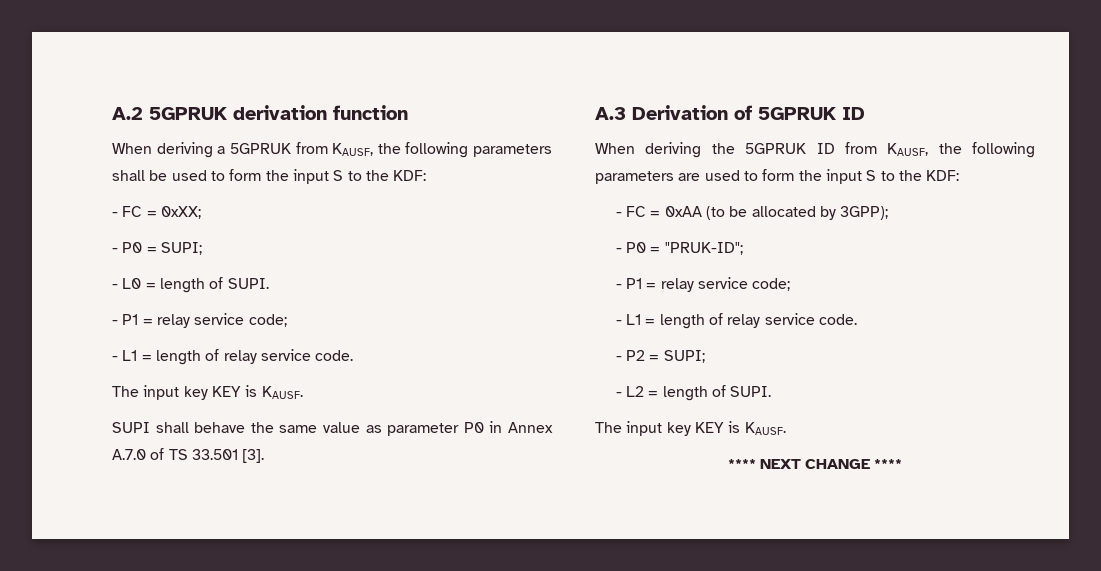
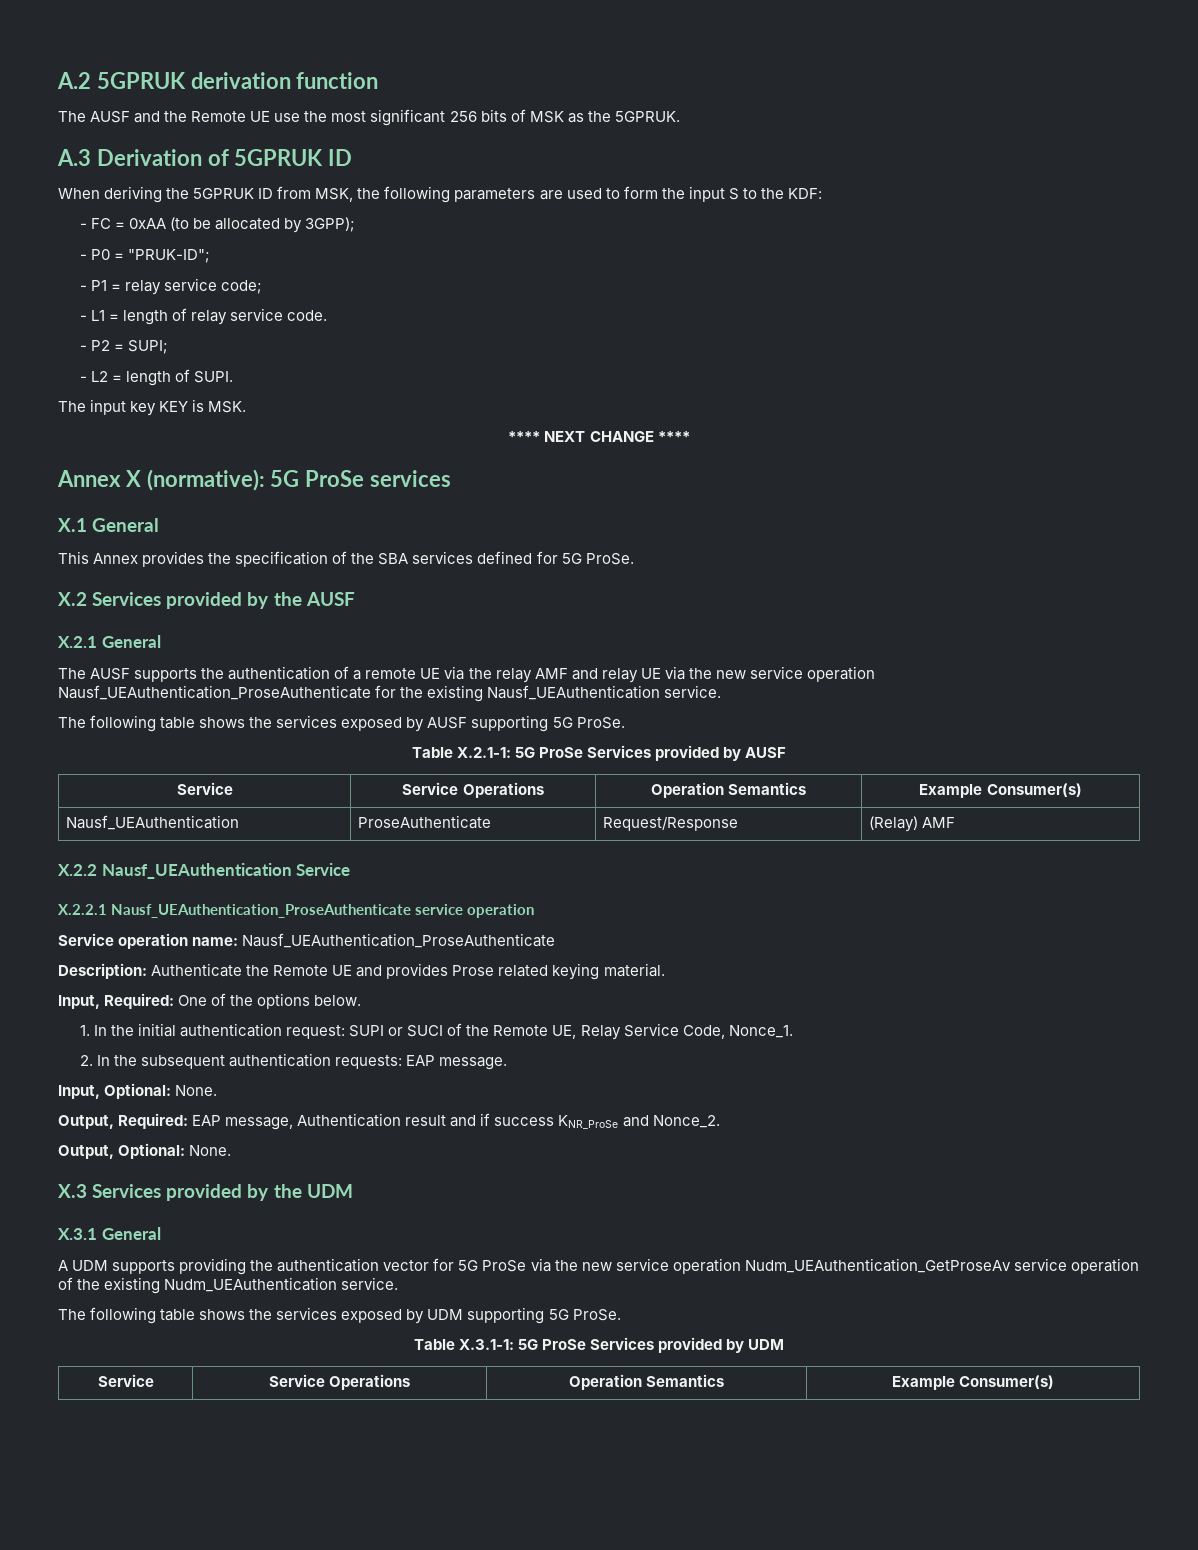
- When deriving a 5GPRUK from KAUSF, the following parameters shall be used to form the input S to the KDF:
- - FC = 0xXX;
- - P0 = SUPI;
- - L0 = length of SUPI.
- - P1 = relay service code;
- - L1 = length of relay service code.
- The input key KEY is KAUSF.
- SUPI shall behave the same value as parameter P0 in Annex A.7.0 of TS 33.501 [3].
+ The AUSF and the Remote UE use the most significant 256 bits of MSK as the 5GPRUK.
- When deriving the 5GPRUK ID from KAUSF, the following parameters are used to form the input S to the KDF:
+ When deriving the 5GPRUK ID from MSK, the following parameters are used to form the input S to the KDF:
  - L2 = length of SUPI.
- The input key KEY is KAUSF.
+ The input key KEY is MSK.
+ Annex X (normative): 5G ProSe services
+ X.1 General
+ This Annex provides the specification of the SBA services defined for 5G ProSe.
+ X.2 Services provided by the AUSF
+ X.2.1 General
+ The AUSF supports the authentication of a remote UE via the relay AMF and relay UE via the new service operation Nausf_UEAuthentication_ProseAuthenticate for the existing Nausf_UEAuthentication service.
+ The following table shows the services exposed by AUSF supporting 5G ProSe.
+ Table X.2.1-1: 5G ProSe Services provided by AUSF
+ Service | Service Operations | Operation Semantics | Example Consumer(s)
+ Nausf_UEAuthentication | ProseAuthenticate | Request/Response | (Relay) AMF
+ X.2.2 Nausf_UEAuthentication Service
+ X.2.2.1 Nausf_UEAuthentication_ProseAuthenticate service operation
+ Service operation name: Nausf_UEAuthentication_ProseAuthenticate
+ Description: Authenticate the Remote UE and provides Prose related keying material.
+ Input, Required: One of the options below.
+ 1. In the initial authentication request: SUPI or SUCI of the Remote UE, Relay Service Code, Nonce_1.
+ 2. In the subsequent authentication requests: EAP message.
+ Input, Optional: None.
+ Output, Required: EAP message, Authentication result and if success KNR_ProSe and Nonce_2.
+ Output, Optional: None.
+ X.3 Services provided by the UDM
+ X.3.1 General
+ A UDM supports providing the authentication vector for 5G ProSe via the new service operation Nudm_UEAuthentication_GetProseAv service operation of the existing Nudm_UEAuthentication service.
+ The following table shows the services exposed by UDM supporting 5G ProSe.
+ Table X.3.1-1: 5G ProSe Services provided by UDM
+ Service | Service Operations | Operation Semantics | Example Consumer(s)

